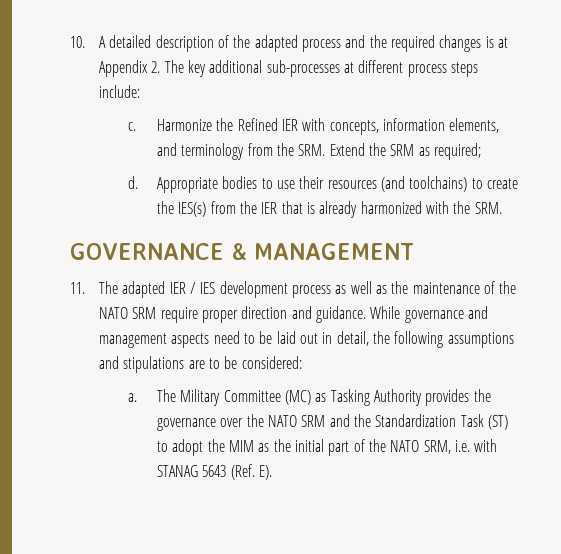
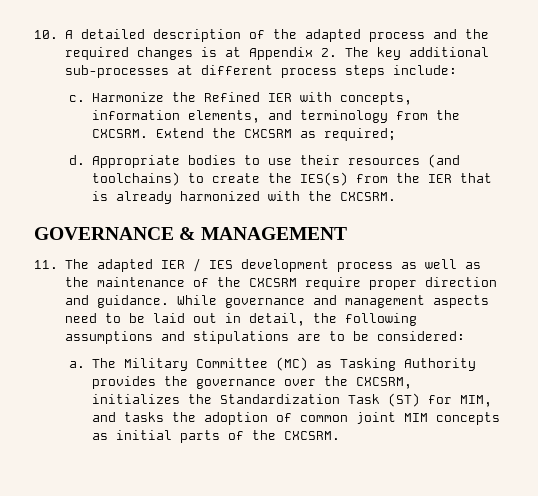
- Harmonize the Refined IER with concepts, information elements, and terminology from the SRM. Extend the SRM as required;
+ Harmonize the Refined IER with concepts, information elements, and terminology from the CXCSRM. Extend the CXCSRM as required;
- Appropriate bodies to use their resources (and toolchains) to create the IES(s) from the IER that is already harmonized with the SRM.
+ Appropriate bodies to use their resources (and toolchains) to create the IES(s) from the IER that is already harmonized with the CXCSRM.
- 11. The adapted IER / IES development process as well as the maintenance of the NATO SRM require proper direction and guidance.
+ 11. The adapted IER / IES development process as well as the maintenance of the CXCSRM require proper direction and guidance.
- The Military Committee (MC) as Tasking Authority provides the governance over the NATO SRM and the Standardization Task (ST) to adopt the MIM as the initial part of the NATO SRM, i.e. with STANAG 5643 (Ref. E).
+ The Military Committee (MC) as Tasking Authority provides the governance over the CXCSRM, initializes the Standardization Task (ST) for MIM, and tasks the adoption of common joint MIM concepts as initial parts of the CXCSRM.

